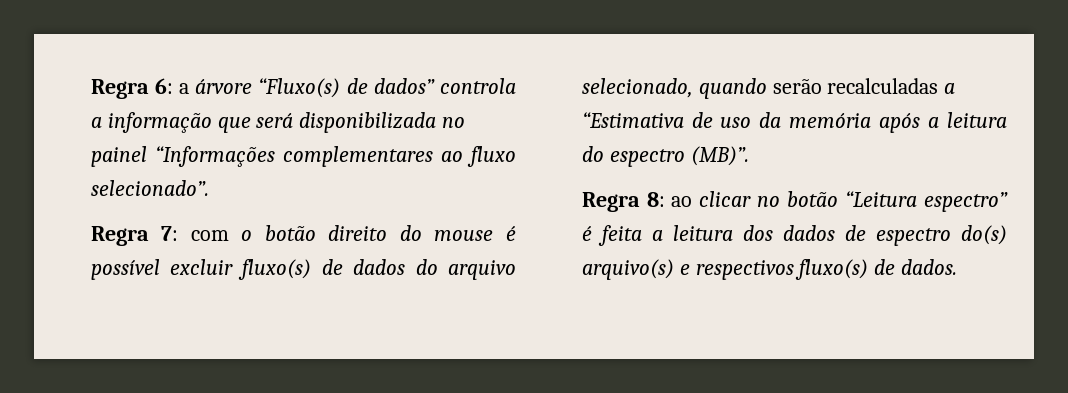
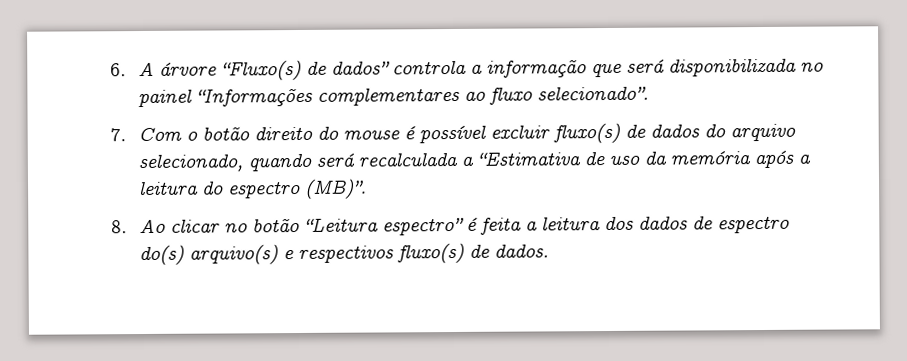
- Regra 6: a árvore “Fluxo(s) de dados” controla a informação que será disponibilizada no painel “Informações complementares ao fluxo selecionado”.
+ 6. A árvore “Fluxo(s) de dados” controla a informação que será disponibilizada no painel “Informações complementares ao fluxo selecionado”.
- Regra 7: com o botão direito do mouse é possível excluir fluxo(s) de dados do arquivo selecionado, quando serão recalculadas a “Estimativa de uso da memória após a leitura do espectro (MB)”.
+ 7. Com o botão direito do mouse é possível excluir fluxo(s) de dados do arquivo selecionado, quando será recalculada a “Estimativa de uso da memória após a leitura do espectro (MB)”.
- Regra 8: ao clicar no botão “Leitura espectro” é feita a leitura dos dados de espectro do(s) arquivo(s) e respectivos fluxo(s) de dados.
+ 8. Ao clicar no botão “Leitura espectro” é feita a leitura dos dados de espectro do(s) arquivo(s) e respectivos fluxo(s) de dados.

